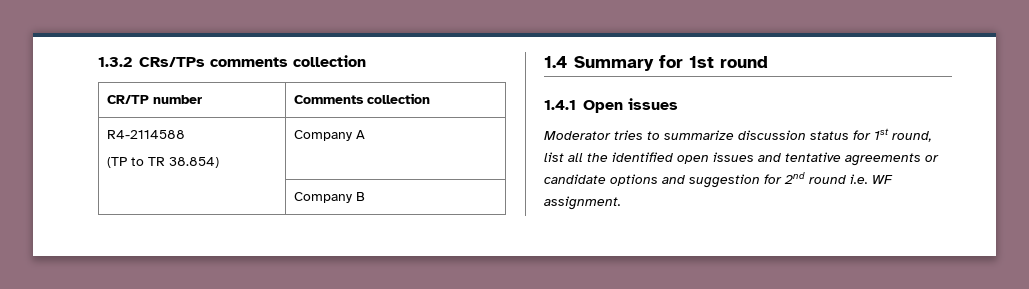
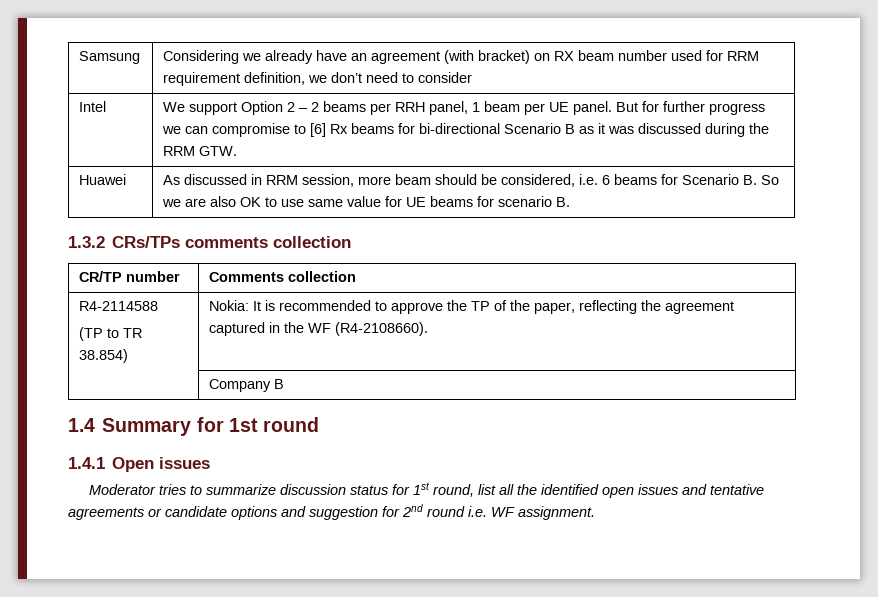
+ Samsung | Considering we already have an agreement (with bracket) on RX beam number used for RRM requirement definition, we don’t need to consider
+ Intel | We support Option 2 – 2 beams per RRH panel, 1 beam per UE panel. But for further progress we can compromise to [6] Rx beams for bi-directional Scenario B as it was discussed during the RRM GTW.
+ Huawei | As discussed in RRM session, more beam should be considered, i.e. 6 beams for Scenario B. So we are also OK to use same value for UE beams for scenario B.
  R4-2114588
- (TP to TR 38.854) | Company A
+ (TP to TR 38.854) | Nokia: It is recommended to approve the TP of the paper, reflecting the agreement captured in the WF (R4-2108660).

